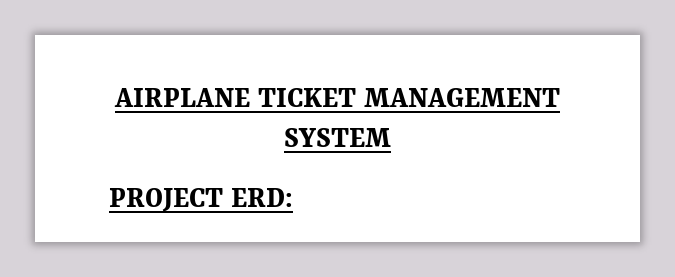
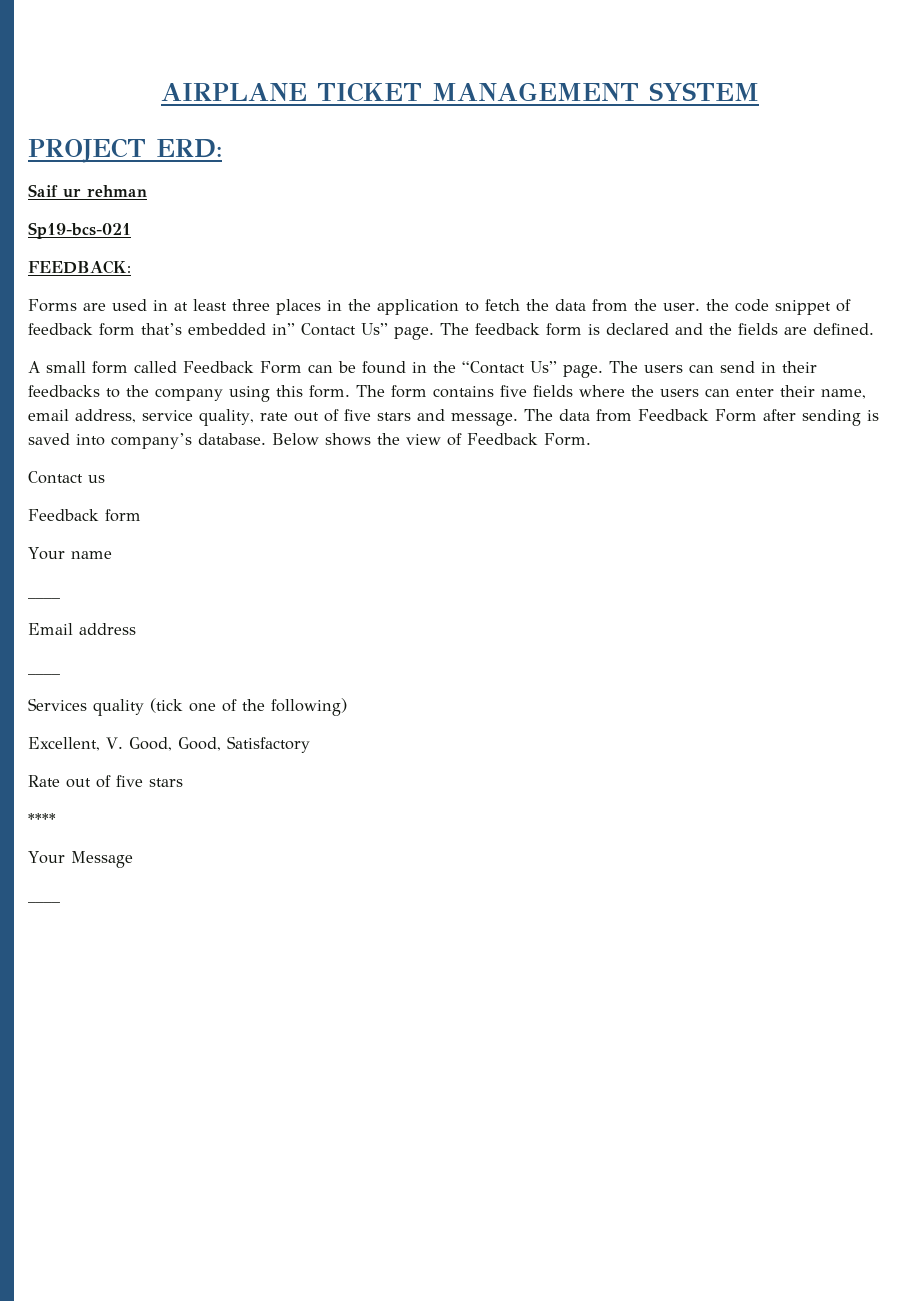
+ Saif ur rehman
+ Sp19-bcs-021
+ FEEDBACK:
+ Forms are used in at least three places in the application to fetch the data from the user. the code snippet of feedback form that’s embedded in” Contact Us” page. The feedback form is declared and the fields are defined.
+ A small form called Feedback Form can be found in the “Contact Us” page. The users can send in their feedbacks to the company using this form. The form contains five fields where the users can enter their name, email address, service quality, rate out of five stars and message. The data from Feedback Form after sending is saved into company’s database. Below shows the view of Feedback Form.
+ Contact us
+ Feedback form
+ Your name
+ ____
+ Email address
+ ____
+ Services quality (tick one of the following)
+ Excellent, V. Good, Good, Satisfactory
+ Rate out of five stars
+ ****
+ Your Message
+ ____

